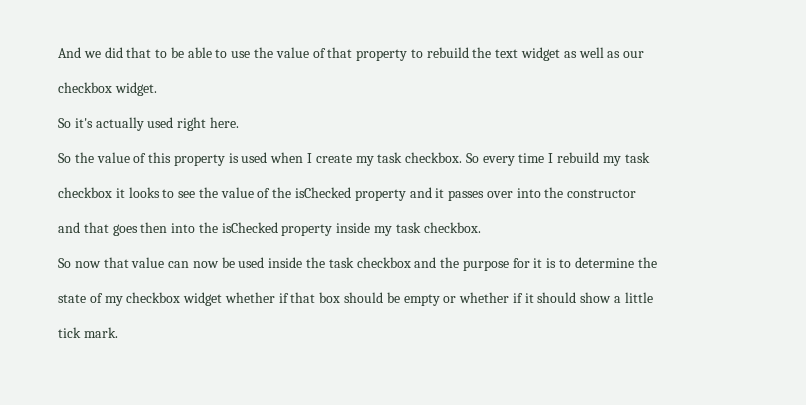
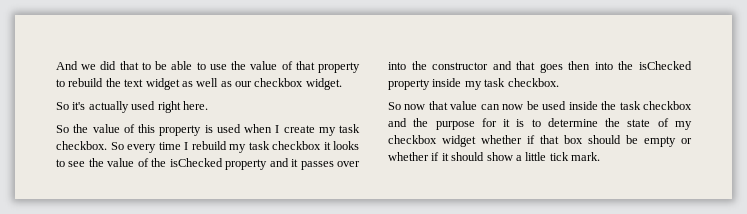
- And we did that to be able to use the value of that property to rebuild the text widget as well as our
- checkbox widget.
+ And we did that to be able to use the value of that property to rebuild the text widget as well as our checkbox widget.
- So every time I rebuild my task
- checkbox it looks to see the value of the isChecked property and it passes over into the constructor
- and that goes then into the isChecked property inside my task checkbox.
+ So every time I rebuild my task checkbox it looks to see the value of the isChecked property and it passes over into the constructor and that goes then into the isChecked property inside my task checkbox.
- So now that value can now be used inside the task checkbox and the purpose for it is to determine the
- state of my checkbox widget whether if that box should be empty or whether if it should show a little
- tick mark.
+ So now that value can now be used inside the task checkbox and the purpose for it is to determine the state of my checkbox widget whether if that box should be empty or whether if it should show a little tick mark.

